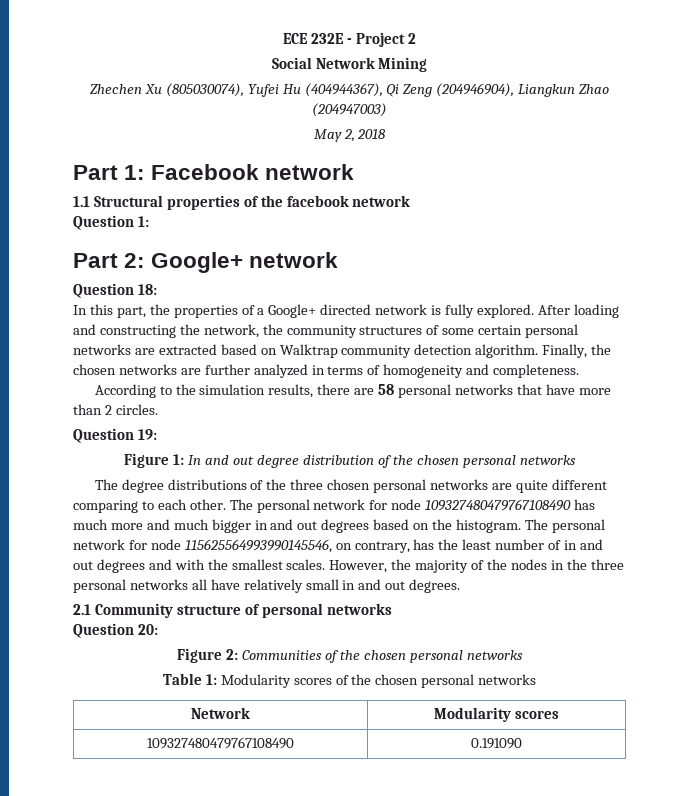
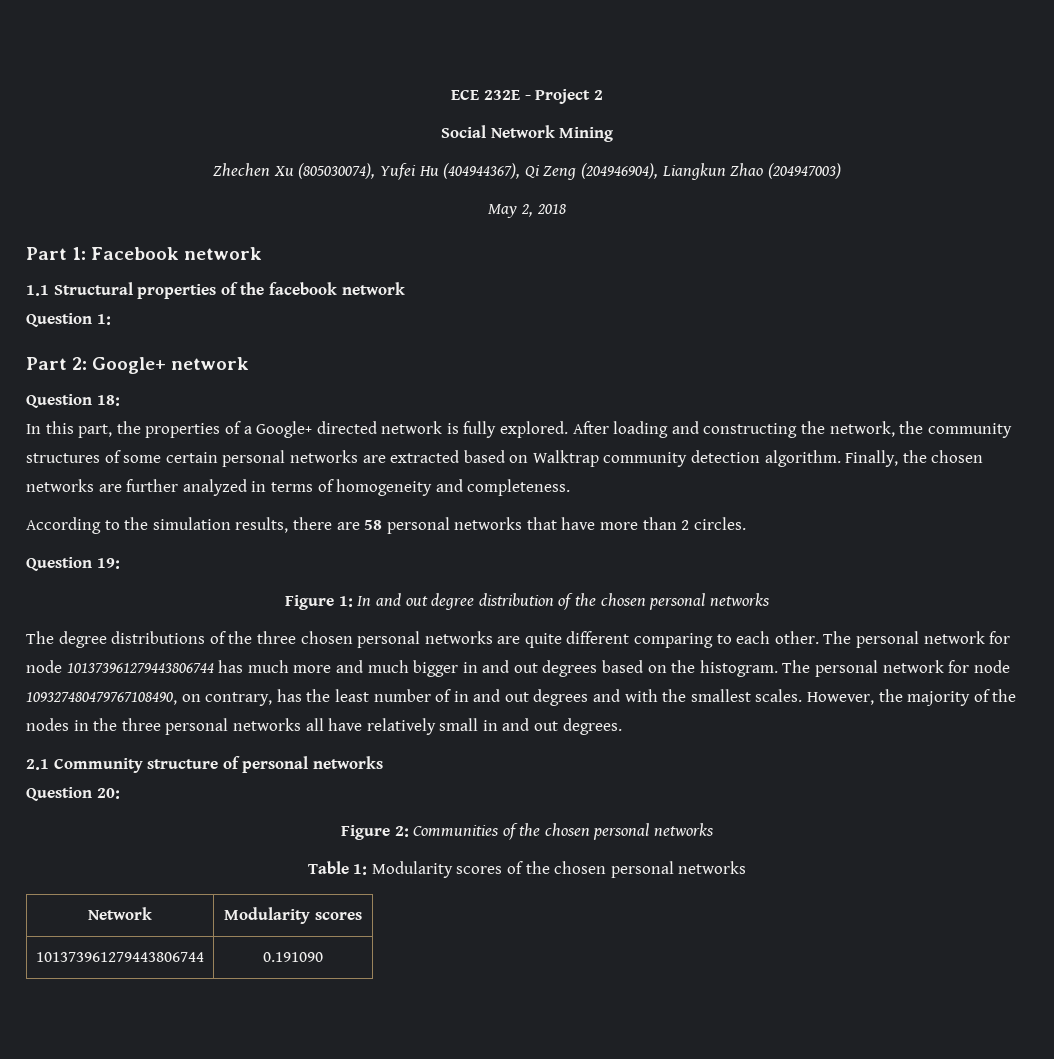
- The personal network for node 109327480479767108490 has much more and much bigger in and out degrees based on the histogram.
+ The personal network for node 101373961279443806744 has much more and much bigger in and out degrees based on the histogram.
- The personal network for node 115625564993990145546, on contrary, has the least number of in and out degrees and with the smallest scales.
+ The personal network for node 109327480479767108490, on contrary, has the least number of in and out degrees and with the smallest scales.
- 109327480479767108490 | 0.191090
+ 101373961279443806744 | 0.191090

